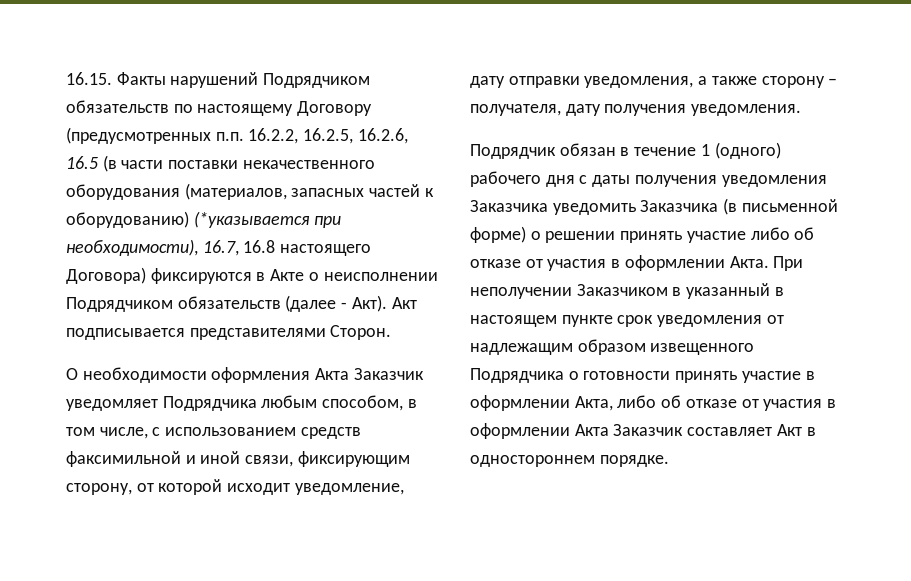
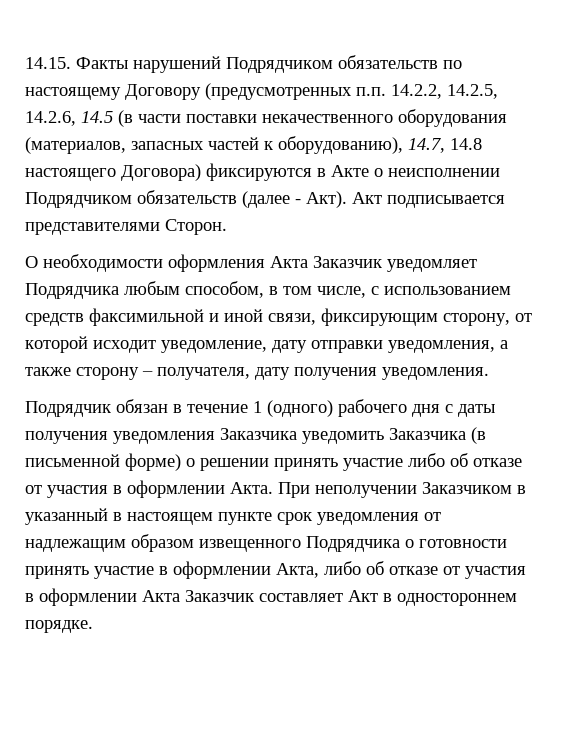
- 16.15. Факты нарушений Подрядчиком обязательств по настоящему Договору (предусмотренных п.п. 16.2.2, 16.2.5, 16.2.6, 16.5 (в части поставки некачественного оборудования (материалов, запасных частей к оборудованию) (*указывается при необходимости), 16.7, 16.8 настоящего Договора) фиксируются в Акте о неисполнении Подрядчиком обязательств (далее - Акт).
+ 14.15. Факты нарушений Подрядчиком обязательств по настоящему Договору (предусмотренных п.п. 14.2.2, 14.2.5, 14.2.6, 14.5 (в части поставки некачественного оборудования (материалов, запасных частей к оборудованию), 14.7, 14.8 настоящего Договора) фиксируются в Акте о неисполнении Подрядчиком обязательств (далее - Акт).

